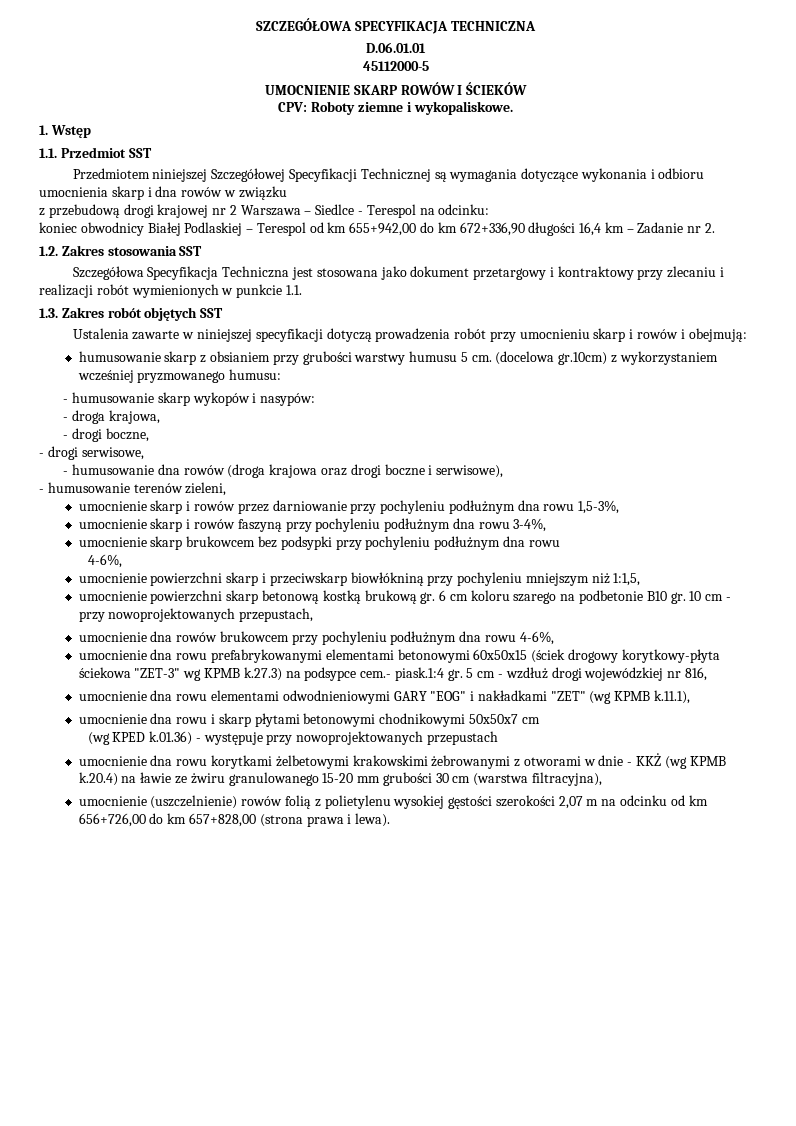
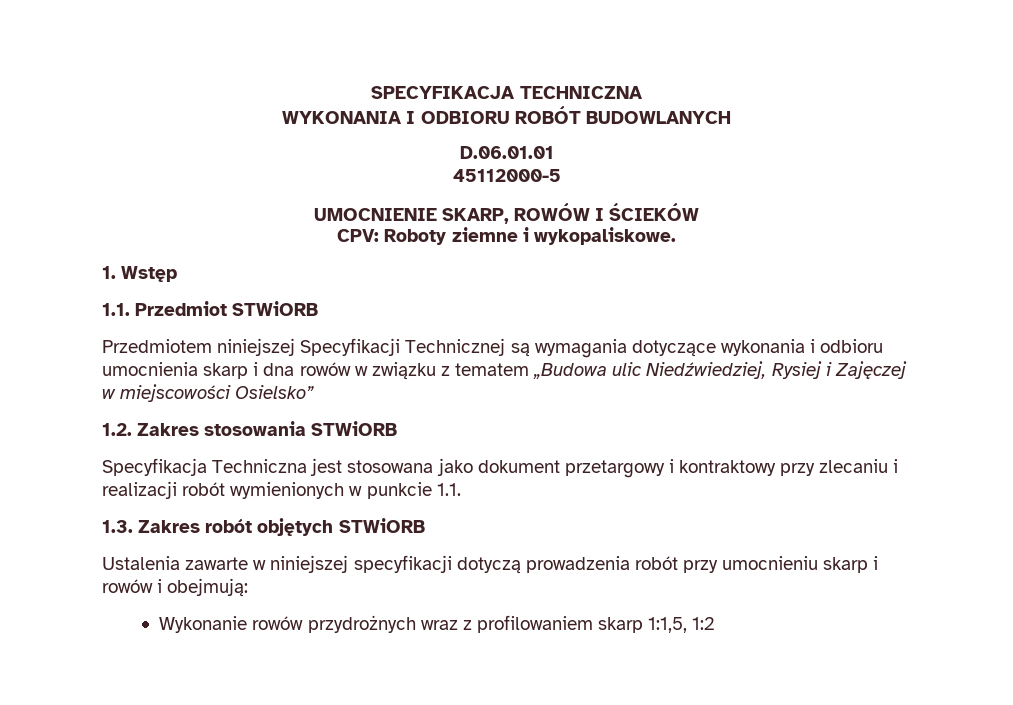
- SZCZEGÓŁOWA SPECYFIKACJA TECHNICZNA
+ SPECYFIKACJA TECHNICZNA
+ WYKONANIA I ODBIORU ROBÓT BUDOWLANYCH
- UMOCNIENIE SKARP ROWÓW I ŚCIEKÓW
+ UMOCNIENIE SKARP, ROWÓW I ŚCIEKÓW
- 1.1. Przedmiot SST
+ 1.1. Przedmiot STWiORB
- Przedmiotem niniejszej Szczegółowej Specyfikacji Technicznej są wymagania dotyczące wykonania i odbioru umocnienia skarp i dna rowów w związku
- z przebudową drogi krajowej nr 2 Warszawa – Siedlce - Terespol na odcinku:
- koniec obwodnicy Białej Podlaskiej – Terespol od km 655+942,00 do km 672+336,90 długości 16,4 km – Zadanie nr 2.
+ Przedmiotem niniejszej Specyfikacji Technicznej są wymagania dotyczące wykonania i odbioru umocnienia skarp i dna rowów w związku z tematem „Budowa ulic Niedźwiedziej, Rysiej i Zajęczej w miejscowości Osielsko”
- 1.2. Zakres stosowania SST
- Szczegółowa Specyfikacja Techniczna jest stosowana jako dokument przetargowy i kontraktowy przy zlecaniu i realizacji robót wymienionych w punkcie 1.1.
+ 1.2. Zakres stosowania STWiORB
+ Specyfikacja Techniczna jest stosowana jako dokument przetargowy i kontraktowy przy zlecaniu i realizacji robót wymienionych w punkcie 1.1.
- 1.3. Zakres robót objętych SST
+ 1.3. Zakres robót objętych STWiORB
- humusowanie skarp z obsianiem przy grubości warstwy humusu 5 cm. (docelowa gr.10cm) z wykorzystaniem wcześniej pryzmowanego humusu:
- - humusowanie skarp wykopów i nasypów:
- - droga krajowa,
- - drogi boczne,
- - drogi serwisowe,
- - humusowanie dna rowów (droga krajowa oraz drogi boczne i serwisowe),
- - humusowanie terenów zieleni,
- umocnienie skarp i rowów przez darniowanie przy pochyleniu podłużnym dna rowu 1,5-3%,
- umocnienie skarp i rowów faszyną przy pochyleniu podłużnym dna rowu 3-4%,
- umocnienie skarp brukowcem bez podsypki przy pochyleniu podłużnym dna rowu
- 4-6%,
- umocnienie powierzchni skarp i przeciwskarp biowłókniną przy pochyleniu mniejszym niż 1:1,5,
- umocnienie powierzchni skarp betonową kostką brukową gr. 6 cm koloru szarego na podbetonie B10 gr. 10 cm - przy nowoprojektowanych przepustach,
- umocnienie dna rowów brukowcem przy pochyleniu podłużnym dna rowu 4-6%,
- umocnienie dna rowu prefabrykowanymi elementami betonowymi 60x50x15 (ściek drogowy korytkowy-płyta ściekowa "ZET-3" wg KPMB k.27.3) na podsypce cem.- piask.1:4 gr. 5 cm - wzdłuż drogi wojewódzkiej nr 816,
- umocnienie dna rowu elementami odwodnieniowymi GARY "EOG" i nakładkami "ZET" (wg KPMB k.11.1),
- umocnienie dna rowu i skarp płytami betonowymi chodnikowymi 50x50x7 cm
- (wg KPED k.01.36) - występuje przy nowoprojektowanych przepustach
- umocnienie dna rowu korytkami żelbetowymi krakowskimi żebrowanymi z otworami w dnie - KKŻ (wg KPMB k.20.4) na ławie ze żwiru granulowanego 15-20 mm grubości 30 cm (warstwa filtracyjna),
- umocnienie (uszczelnienie) rowów folią z polietylenu wysokiej gęstości szerokości 2,07 m na odcinku od km 656+726,00 do km 657+828,00 (strona prawa i lewa).
+ Wykonanie rowów przydrożnych wraz z profilowaniem skarp 1:1,5, 1:2

